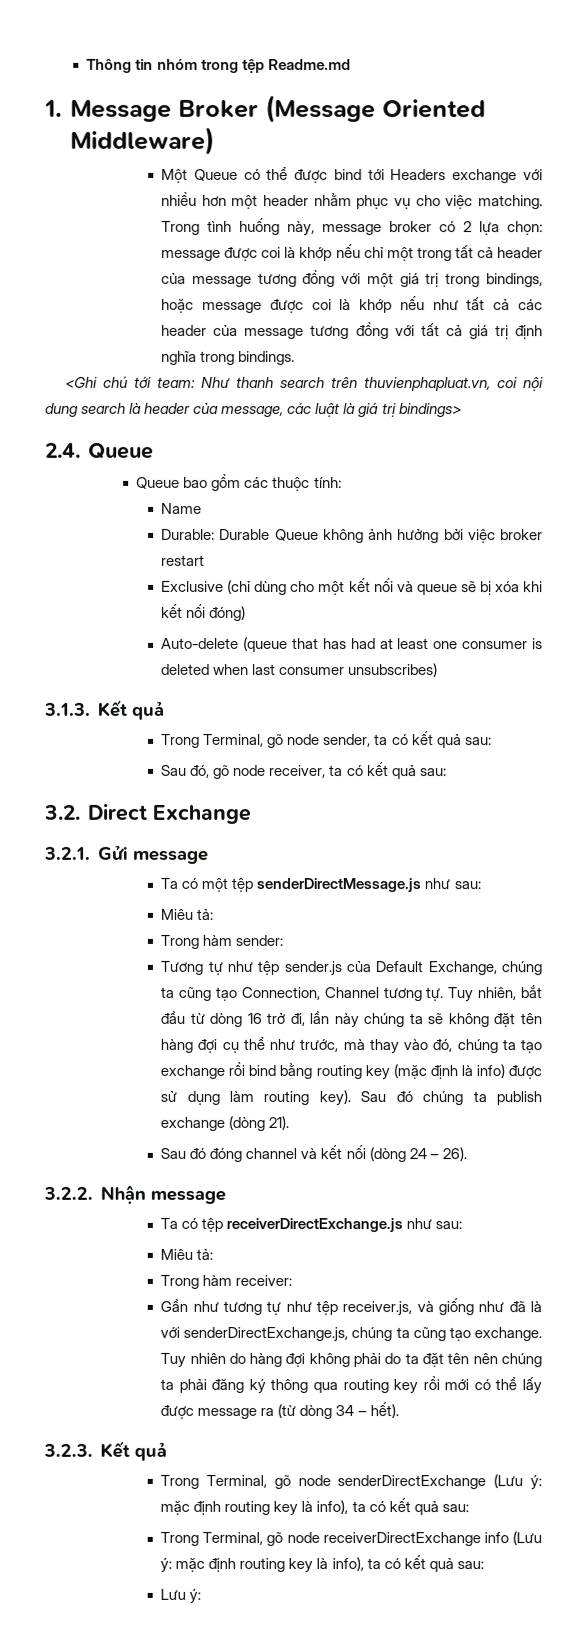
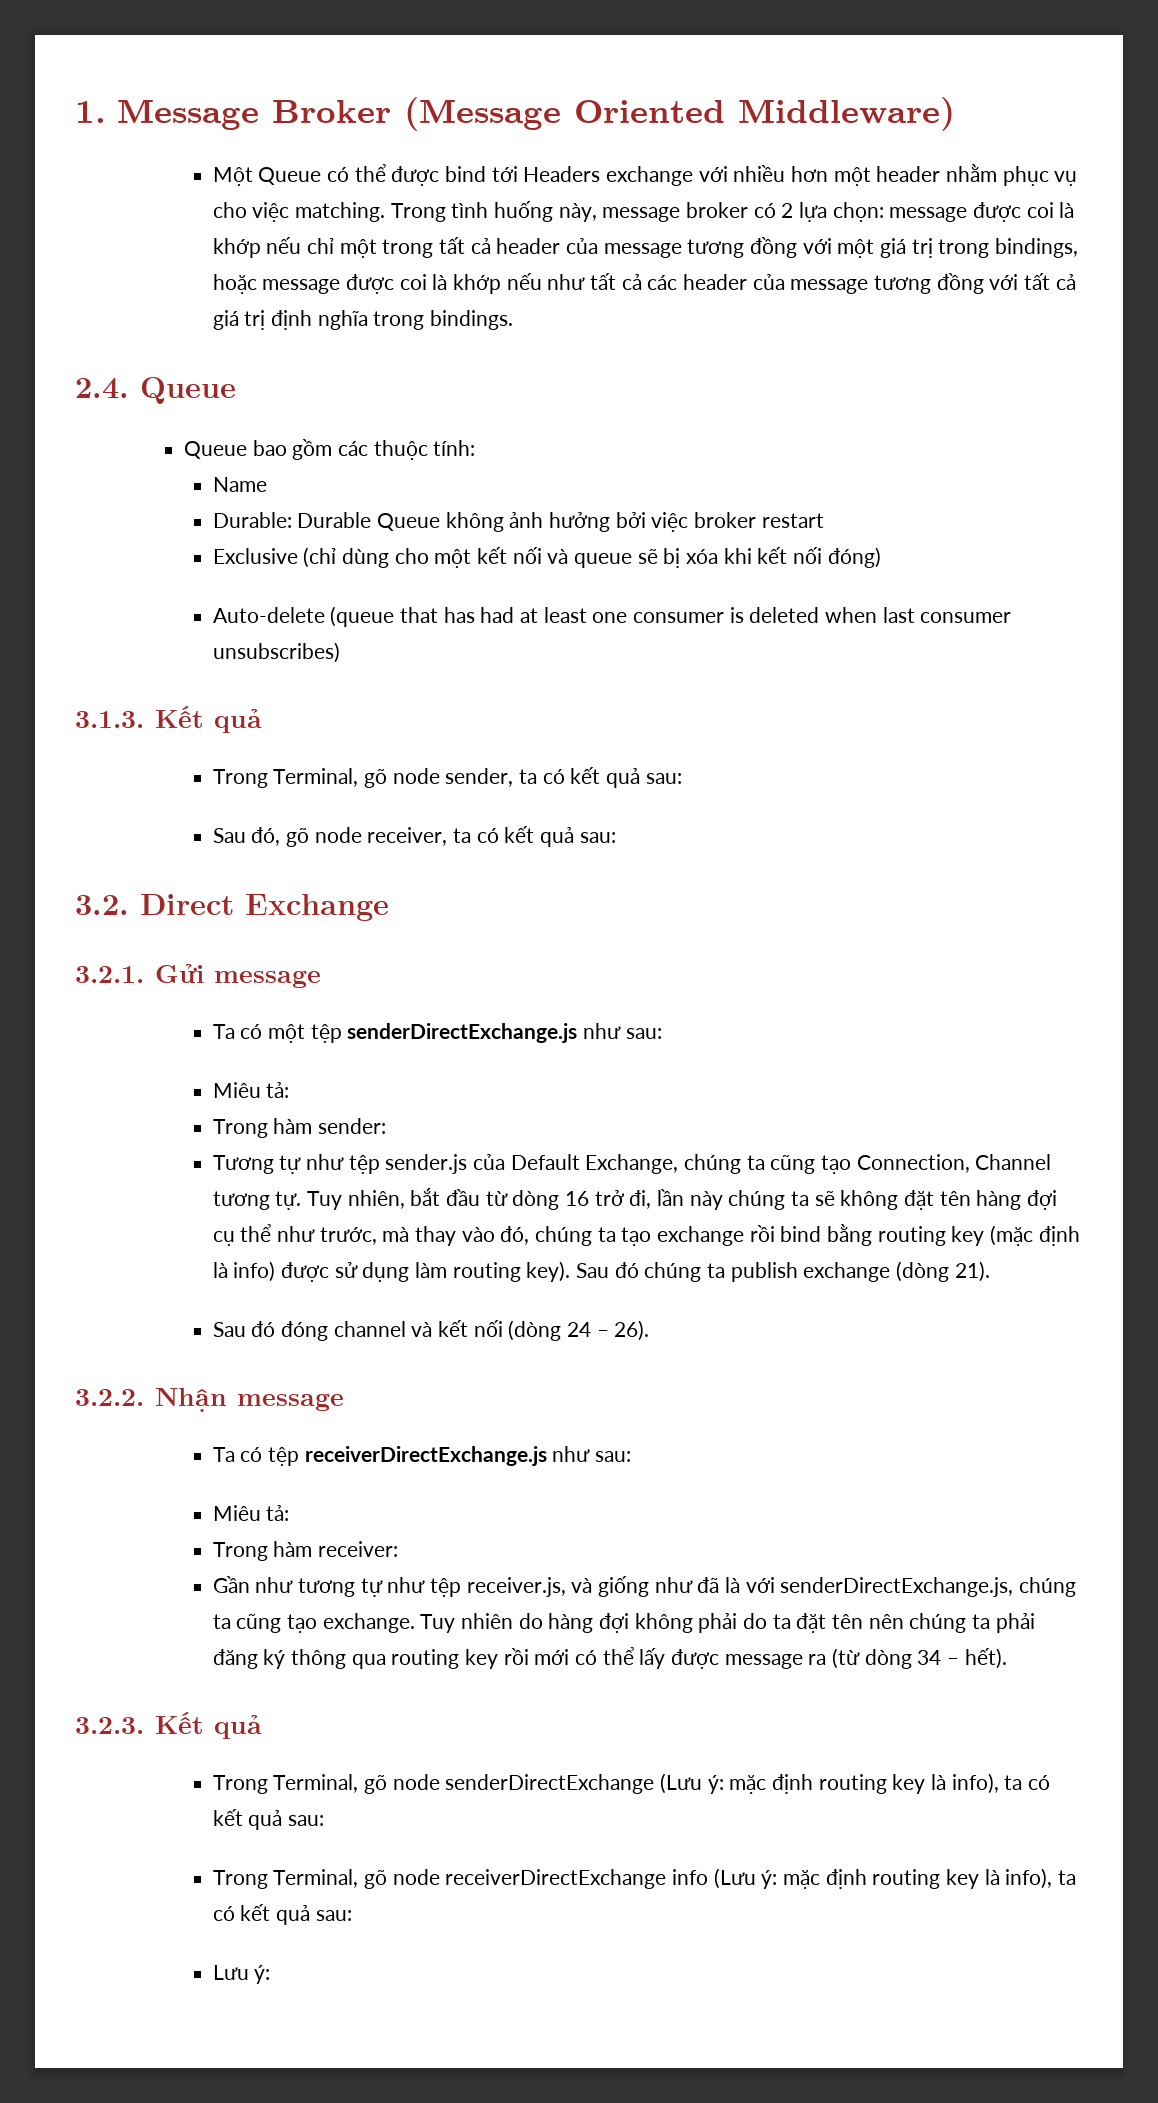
- Thông tin nhóm trong tệp Readme.md
- <Ghi chú tới team: Như thanh search trên thuvienphapluat.vn, coi nội dung search là header của message, các luật là giá trị bindings>
- Ta có một tệp senderDirectMessage.js như sau:
+ Ta có một tệp senderDirectExchange.js như sau:

